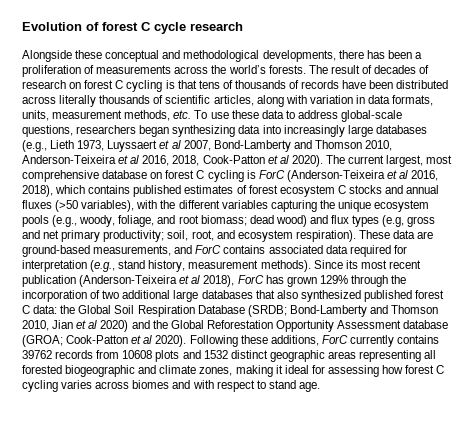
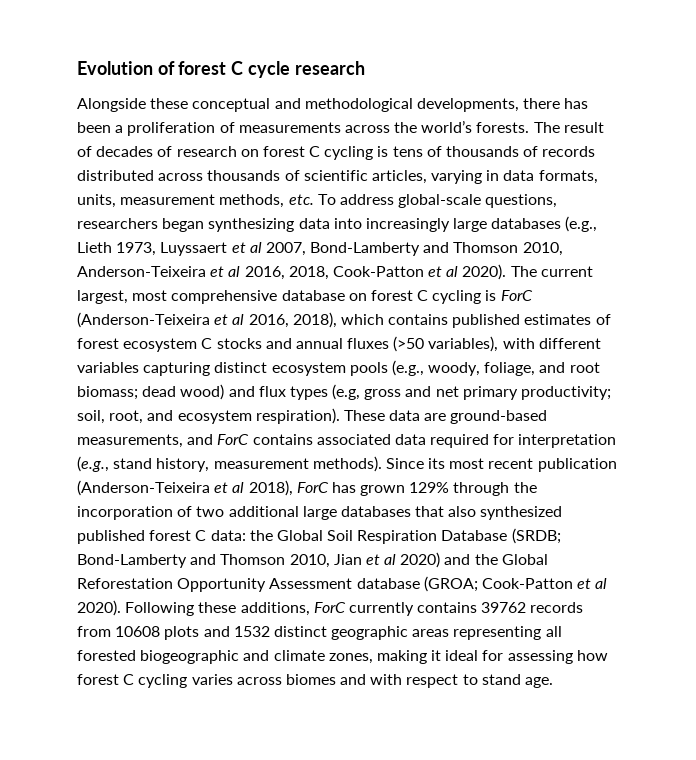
- The result of decades of research on forest C cycling is that tens of thousands of records have been distributed across literally thousands of scientific articles, along with variation in data formats, units, measurement methods, etc. To use these data to address global-scale questions, researchers began synthesizing data into increasingly large databases (e.g., Lieth 1973, Luyssaert et al 2007, Bond-Lamberty and Thomson 2010, Anderson-Teixeira et al 2016, 2018, Cook-Patton et al 2020).
+ The result of decades of research on forest C cycling is tens of thousands of records distributed across thousands of scientific articles, varying in data formats, units, measurement methods, etc. To address global-scale questions, researchers began synthesizing data into increasingly large databases (e.g., Lieth 1973, Luyssaert et al 2007, Bond-Lamberty and Thomson 2010, Anderson-Teixeira et al 2016, 2018, Cook-Patton et al 2020).
- The current largest, most comprehensive database on forest C cycling is ForC (Anderson-Teixeira et al 2016, 2018), which contains published estimates of forest ecosystem C stocks and annual fluxes (>50 variables), with the different variables capturing the unique ecosystem pools (e.g., woody, foliage, and root biomass; dead wood) and flux types (e.g, gross and net primary productivity; soil, root, and ecosystem respiration).
+ The current largest, most comprehensive database on forest C cycling is ForC (Anderson-Teixeira et al 2016, 2018), which contains published estimates of forest ecosystem C stocks and annual fluxes (>50 variables), with different variables capturing distinct ecosystem pools (e.g., woody, foliage, and root biomass; dead wood) and flux types (e.g, gross and net primary productivity; soil, root, and ecosystem respiration).

